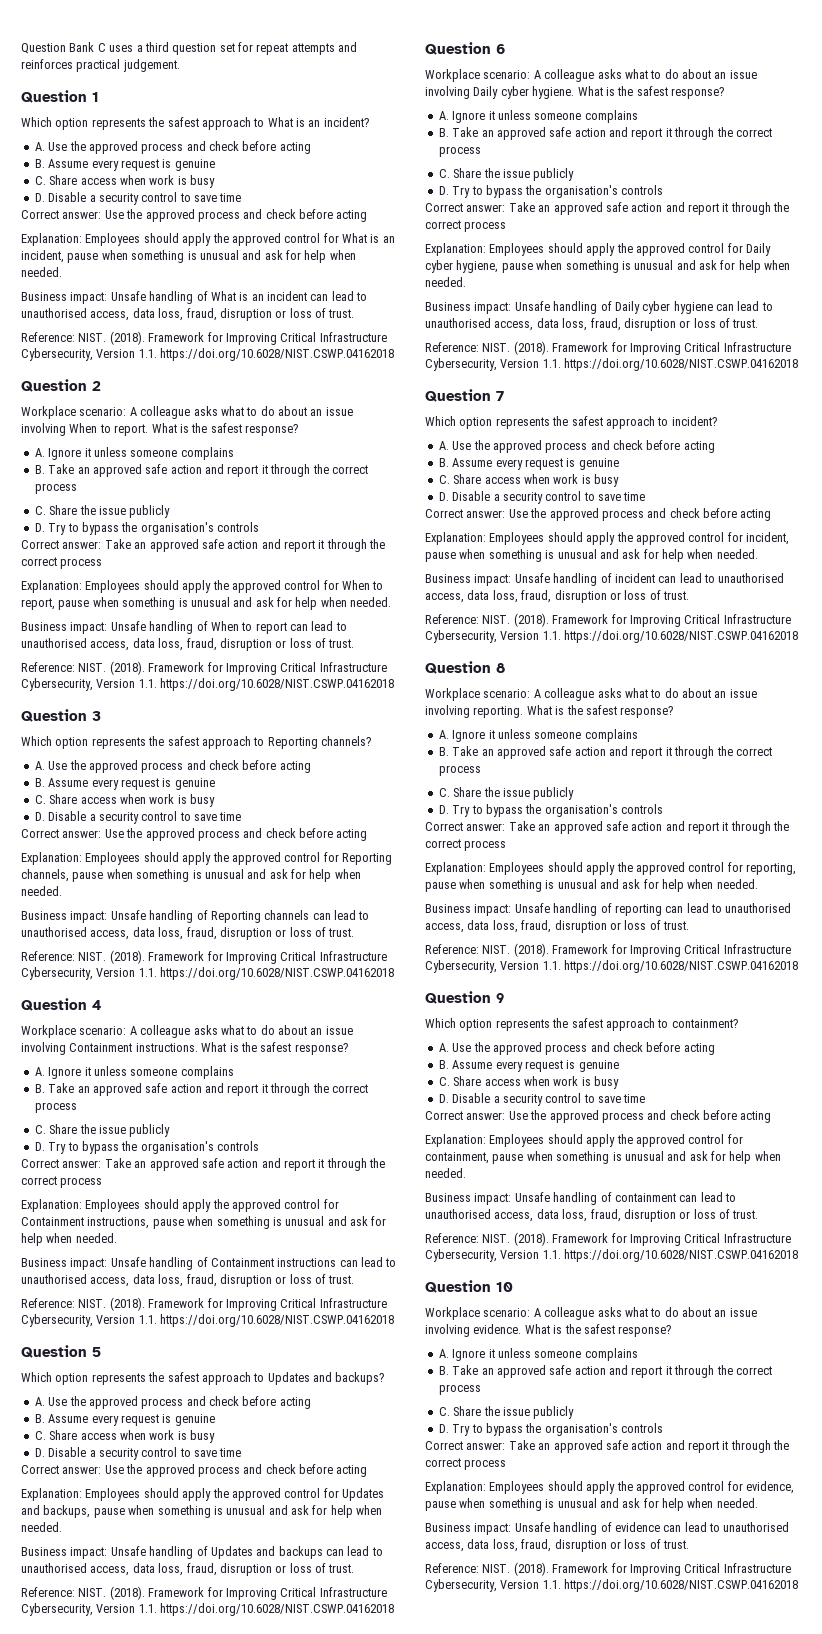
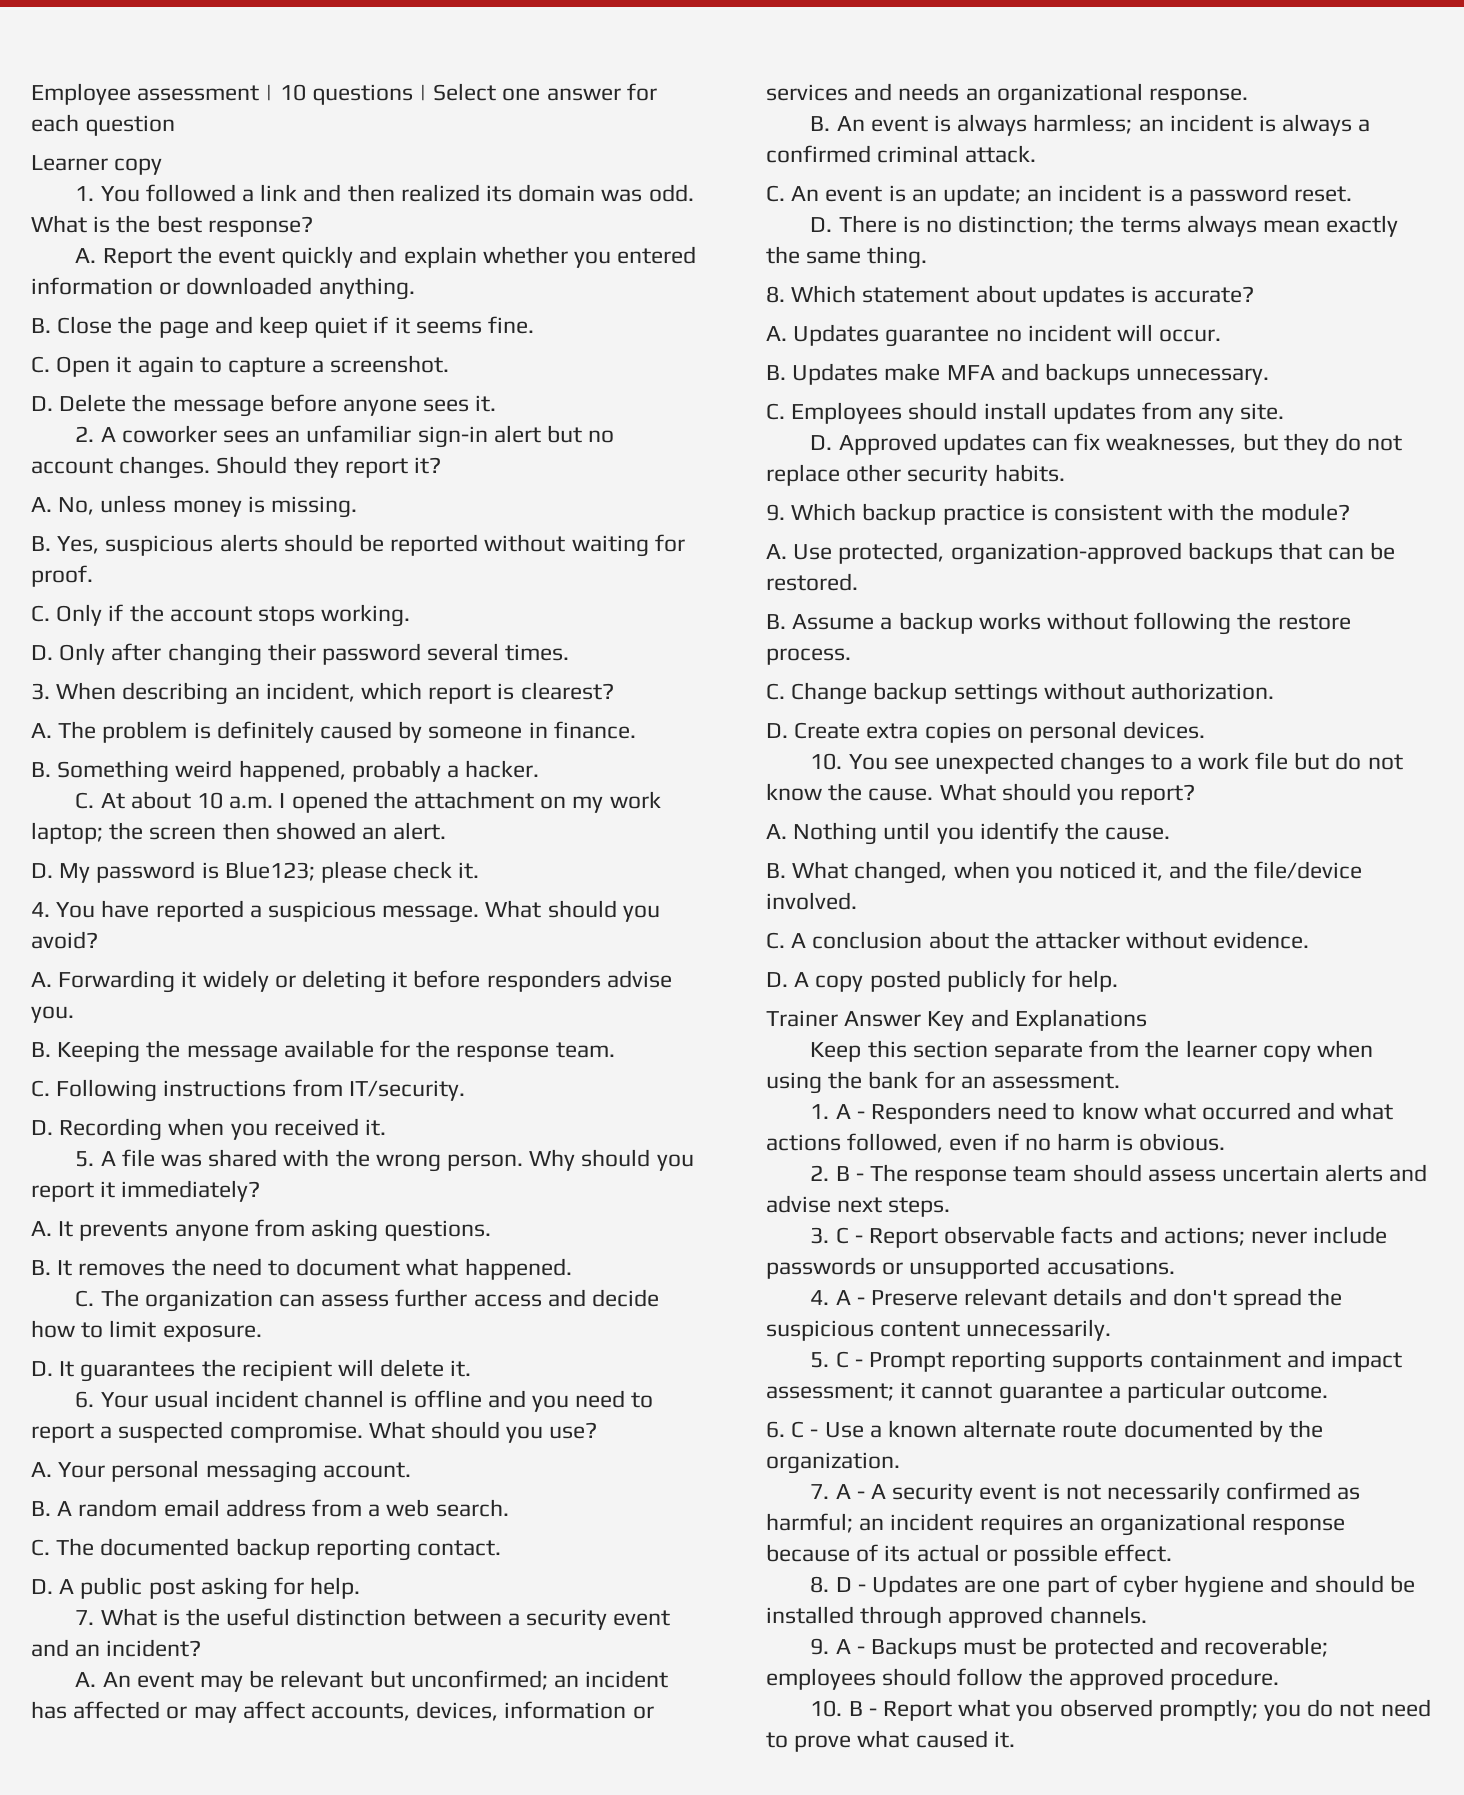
- Question Bank C uses a third question set for repeat attempts and reinforces practical judgement.
- Question 1
- Which option represents the safest approach to What is an incident?
- A. Use the approved process and check before acting
- B. Assume every request is genuine
- C. Share access when work is busy
- D. Disable a security control to save time
- Correct answer: Use the approved process and check before acting
- Explanation: Employees should apply the approved control for What is an incident, pause when something is unusual and ask for help when needed.
- Business impact: Unsafe handling of What is an incident can lead to unauthorised access, data loss, fraud, disruption or loss of trust.
- Reference: NIST. (2018). Framework for Improving Critical Infrastructure Cybersecurity, Version 1.1. https://doi.org/10.6028/NIST.CSWP.04162018
- Question 2
- Workplace scenario: A colleague asks what to do about an issue involving When to report. What is the safest response?
- A. Ignore it unless someone complains
- B. Take an approved safe action and report it through the correct process
- C. Share the issue publicly
- D. Try to bypass the organisation's controls
- Correct answer: Take an approved safe action and report it through the correct process
- Explanation: Employees should apply the approved control for When to report, pause when something is unusual and ask for help when needed.
- Business impact: Unsafe handling of When to report can lead to unauthorised access, data loss, fraud, disruption or loss of trust.
- Reference: NIST. (2018). Framework for Improving Critical Infrastructure Cybersecurity, Version 1.1. https://doi.org/10.6028/NIST.CSWP.04162018
- Question 3
- Which option represents the safest approach to Reporting channels?
- A. Use the approved process and check before acting
- B. Assume every request is genuine
- C. Share access when work is busy
- D. Disable a security control to save time
- Correct answer: Use the approved process and check before acting
- Explanation: Employees should apply the approved control for Reporting channels, pause when something is unusual and ask for help when needed.
- Business impact: Unsafe handling of Reporting channels can lead to unauthorised access, data loss, fraud, disruption or loss of trust.
- Reference: NIST. (2018). Framework for Improving Critical Infrastructure Cybersecurity, Version 1.1. https://doi.org/10.6028/NIST.CSWP.04162018
- Question 4
- Workplace scenario: A colleague asks what to do about an issue involving Containment instructions. What is the safest response?
- A. Ignore it unless someone complains
- B. Take an approved safe action and report it through the correct process
- C. Share the issue publicly
- D. Try to bypass the organisation's controls
- Correct answer: Take an approved safe action and report it through the correct process
- Explanation: Employees should apply the approved control for Containment instructions, pause when something is unusual and ask for help when needed.
- Business impact: Unsafe handling of Containment instructions can lead to unauthorised access, data loss, fraud, disruption or loss of trust.
- Reference: NIST. (2018). Framework for Improving Critical Infrastructure Cybersecurity, Version 1.1. https://doi.org/10.6028/NIST.CSWP.04162018
- Question 5
- Which option represents the safest approach to Updates and backups?
- A. Use the approved process and check before acting
- B. Assume every request is genuine
- C. Share access when work is busy
- D. Disable a security control to save time
- Correct answer: Use the approved process and check before acting
- Explanation: Employees should apply the approved control for Updates and backups, pause when something is unusual and ask for help when needed.
- Business impact: Unsafe handling of Updates and backups can lead to unauthorised access, data loss, fraud, disruption or loss of trust.
- Reference: NIST. (2018). Framework for Improving Critical Infrastructure Cybersecurity, Version 1.1. https://doi.org/10.6028/NIST.CSWP.04162018
- Question 6
- Workplace scenario: A colleague asks what to do about an issue involving Daily cyber hygiene. What is the safest response?
- A. Ignore it unless someone complains
- B. Take an approved safe action and report it through the correct process
- C. Share the issue publicly
- D. Try to bypass the organisation's controls
- Correct answer: Take an approved safe action and report it through the correct process
- Explanation: Employees should apply the approved control for Daily cyber hygiene, pause when something is unusual and ask for help when needed.
- Business impact: Unsafe handling of Daily cyber hygiene can lead to unauthorised access, data loss, fraud, disruption or loss of trust.
- Reference: NIST. (2018). Framework for Improving Critical Infrastructure Cybersecurity, Version 1.1. https://doi.org/10.6028/NIST.CSWP.04162018
- Question 7
- Which option represents the safest approach to incident?
- A. Use the approved process and check before acting
- B. Assume every request is genuine
- C. Share access when work is busy
- D. Disable a security control to save time
- Correct answer: Use the approved process and check before acting
- Explanation: Employees should apply the approved control for incident, pause when something is unusual and ask for help when needed.
- Business impact: Unsafe handling of incident can lead to unauthorised access, data loss, fraud, disruption or loss of trust.
- Reference: NIST. (2018). Framework for Improving Critical Infrastructure Cybersecurity, Version 1.1. https://doi.org/10.6028/NIST.CSWP.04162018
- Question 8
- Workplace scenario: A colleague asks what to do about an issue involving reporting. What is the safest response?
- A. Ignore it unless someone complains
- B. Take an approved safe action and report it through the correct process
- C. Share the issue publicly
- D. Try to bypass the organisation's controls
- Correct answer: Take an approved safe action and report it through the correct process
- Explanation: Employees should apply the approved control for reporting, pause when something is unusual and ask for help when needed.
- Business impact: Unsafe handling of reporting can lead to unauthorised access, data loss, fraud, disruption or loss of trust.
- Reference: NIST. (2018). Framework for Improving Critical Infrastructure Cybersecurity, Version 1.1. https://doi.org/10.6028/NIST.CSWP.04162018
- Question 9
- Which option represents the safest approach to containment?
- A. Use the approved process and check before acting
- B. Assume every request is genuine
- C. Share access when work is busy
- D. Disable a security control to save time
- Correct answer: Use the approved process and check before acting
- Explanation: Employees should apply the approved control for containment, pause when something is unusual and ask for help when needed.
- Business impact: Unsafe handling of containment can lead to unauthorised access, data loss, fraud, disruption or loss of trust.
- Reference: NIST. (2018). Framework for Improving Critical Infrastructure Cybersecurity, Version 1.1. https://doi.org/10.6028/NIST.CSWP.04162018
- Question 10
- Workplace scenario: A colleague asks what to do about an issue involving evidence. What is the safest response?
- A. Ignore it unless someone complains
- B. Take an approved safe action and report it through the correct process
- C. Share the issue publicly
- D. Try to bypass the organisation's controls
- Correct answer: Take an approved safe action and report it through the correct process
- Explanation: Employees should apply the approved control for evidence, pause when something is unusual and ask for help when needed.
- Business impact: Unsafe handling of evidence can lead to unauthorised access, data loss, fraud, disruption or loss of trust.
- Reference: NIST. (2018). Framework for Improving Critical Infrastructure Cybersecurity, Version 1.1. https://doi.org/10.6028/NIST.CSWP.04162018
+ Employee assessment | 10 questions | Select one answer for each question
+ Learner copy
+ 1. You followed a link and then realized its domain was odd. What is the best response?
+ A. Report the event quickly and explain whether you entered information or downloaded anything.
+ B. Close the page and keep quiet if it seems fine.
+ C. Open it again to capture a screenshot.
+ D. Delete the message before anyone sees it.
+ 2. A coworker sees an unfamiliar sign-in alert but no account changes. Should they report it?
+ A. No, unless money is missing.
+ B. Yes, suspicious alerts should be reported without waiting for proof.
+ C. Only if the account stops working.
+ D. Only after changing their password several times.
+ 3. When describing an incident, which report is clearest?
+ A. The problem is definitely caused by someone in finance.
+ B. Something weird happened, probably a hacker.
+ C. At about 10 a.m. I opened the attachment on my work laptop; the screen then showed an alert.
+ D. My password is Blue123; please check it.
+ 4. You have reported a suspicious message. What should you avoid?
+ A. Forwarding it widely or deleting it before responders advise you.
+ B. Keeping the message available for the response team.
+ C. Following instructions from IT/security.
+ D. Recording when you received it.
+ 5. A file was shared with the wrong person. Why should you report it immediately?
+ A. It prevents anyone from asking questions.
+ B. It removes the need to document what happened.
+ C. The organization can assess further access and decide how to limit exposure.
+ D. It guarantees the recipient will delete it.
+ 6. Your usual incident channel is offline and you need to report a suspected compromise. What should you use?
+ A. Your personal messaging account.
+ B. A random email address from a web search.
+ C. The documented backup reporting contact.
+ D. A public post asking for help.
+ 7. What is the useful distinction between a security event and an incident?
+ A. An event may be relevant but unconfirmed; an incident has affected or may affect accounts, devices, information or services and needs an organizational response.
+ B. An event is always harmless; an incident is always a confirmed criminal attack.
+ C. An event is an update; an incident is a password reset.
+ D. There is no distinction; the terms always mean exactly the same thing.
+ 8. Which statement about updates is accurate?
+ A. Updates guarantee no incident will occur.
+ B. Updates make MFA and backups unnecessary.
+ C. Employees should install updates from any site.
+ D. Approved updates can fix weaknesses, but they do not replace other security habits.
+ 9. Which backup practice is consistent with the module?
+ A. Use protected, organization-approved backups that can be restored.
+ B. Assume a backup works without following the restore process.
+ C. Change backup settings without authorization.
+ D. Create extra copies on personal devices.
+ 10. You see unexpected changes to a work file but do not know the cause. What should you report?
+ A. Nothing until you identify the cause.
+ B. What changed, when you noticed it, and the file/device involved.
+ C. A conclusion about the attacker without evidence.
+ D. A copy posted publicly for help.
+ Trainer Answer Key and Explanations
+ Keep this section separate from the learner copy when using the bank for an assessment.
+ 1. A - Responders need to know what occurred and what actions followed, even if no harm is obvious.
+ 2. B - The response team should assess uncertain alerts and advise next steps.
+ 3. C - Report observable facts and actions; never include passwords or unsupported accusations.
+ 4. A - Preserve relevant details and don't spread the suspicious content unnecessarily.
+ 5. C - Prompt reporting supports containment and impact assessment; it cannot guarantee a particular outcome.
+ 6. C - Use a known alternate route documented by the organization.
+ 7. A - A security event is not necessarily confirmed as harmful; an incident requires an organizational response because of its actual or possible effect.
+ 8. D - Updates are one part of cyber hygiene and should be installed through approved channels.
+ 9. A - Backups must be protected and recoverable; employees should follow the approved procedure.
+ 10. B - Report what you observed promptly; you do not need to prove what caused it.

